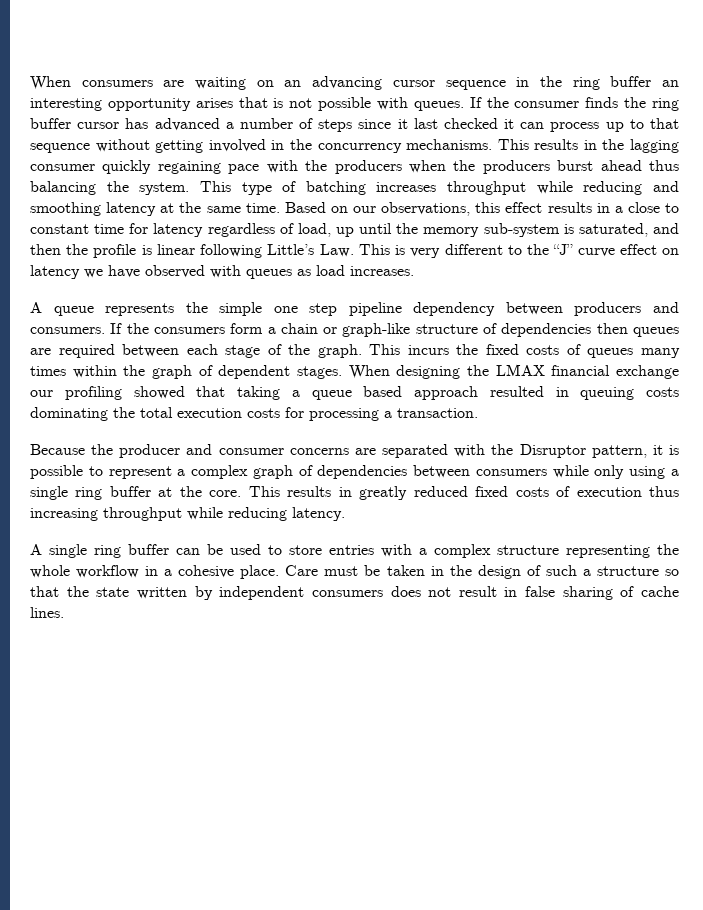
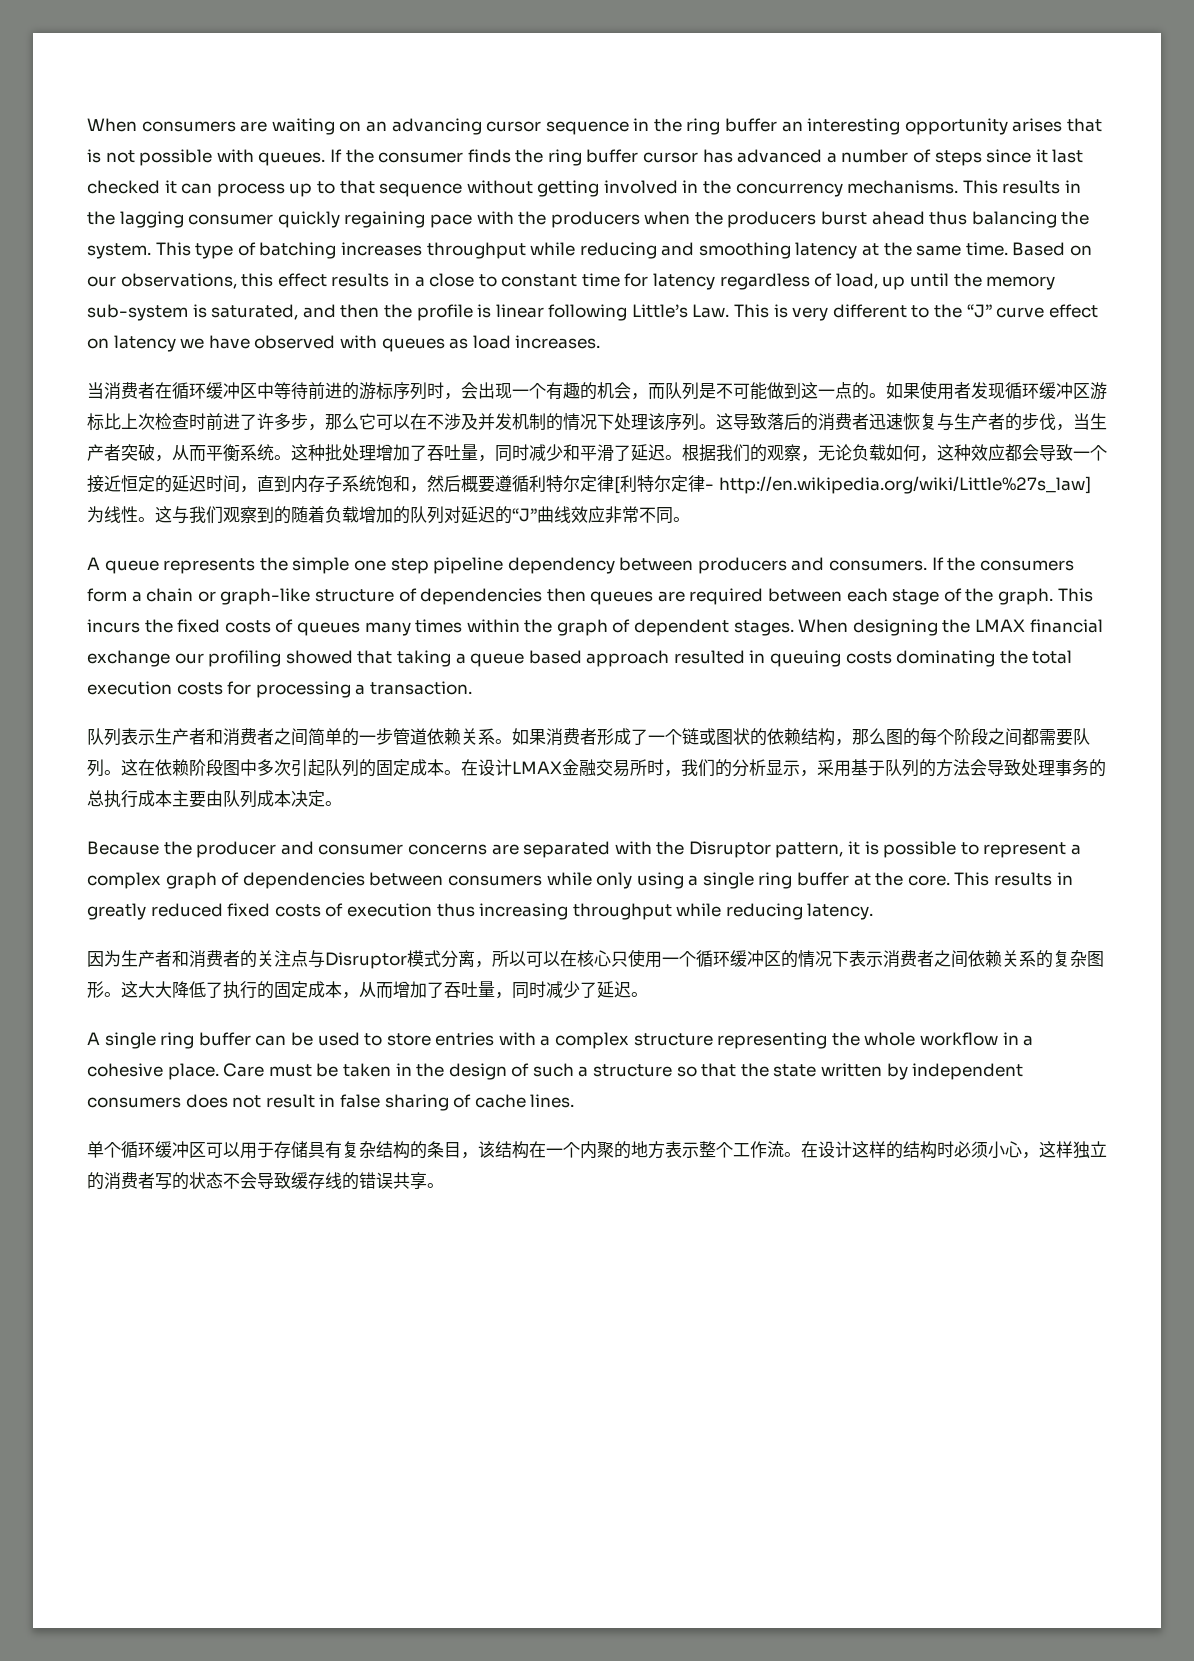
+ 当消费者在循环缓冲区中等待前进的游标序列时，会出现一个有趣的机会，而队列是不可能做到这一点的。如果使用者发现循环缓冲区游标比上次检查时前进了许多步，那么它可以在不涉及并发机制的情况下处理该序列。这导致落后的消费者迅速恢复与生产者的步伐，当生产者突破，从而平衡系统。这种批处理增加了吞吐量，同时减少和平滑了延迟。根据我们的观察，无论负载如何，这种效应都会导致一个接近恒定的延迟时间，直到内存子系统饱和，然后概要遵循利特尔定律[利特尔定律- http://en.wikipedia.org/wiki/Little%27s_law]为线性。这与我们观察到的随着负载增加的队列对延迟的“J”曲线效应非常不同。
+ 队列表示生产者和消费者之间简单的一步管道依赖关系。如果消费者形成了一个链或图状的依赖结构，那么图的每个阶段之间都需要队列。这在依赖阶段图中多次引起队列的固定成本。在设计LMAX金融交易所时，我们的分析显示，采用基于队列的方法会导致处理事务的总执行成本主要由队列成本决定。
+ 因为生产者和消费者的关注点与Disruptor模式分离，所以可以在核心只使用一个循环缓冲区的情况下表示消费者之间依赖关系的复杂图形。这大大降低了执行的固定成本，从而增加了吞吐量，同时减少了延迟。
+ 单个循环缓冲区可以用于存储具有复杂结构的条目，该结构在一个内聚的地方表示整个工作流。在设计这样的结构时必须小心，这样独立的消费者写的状态不会导致缓存线的错误共享。

